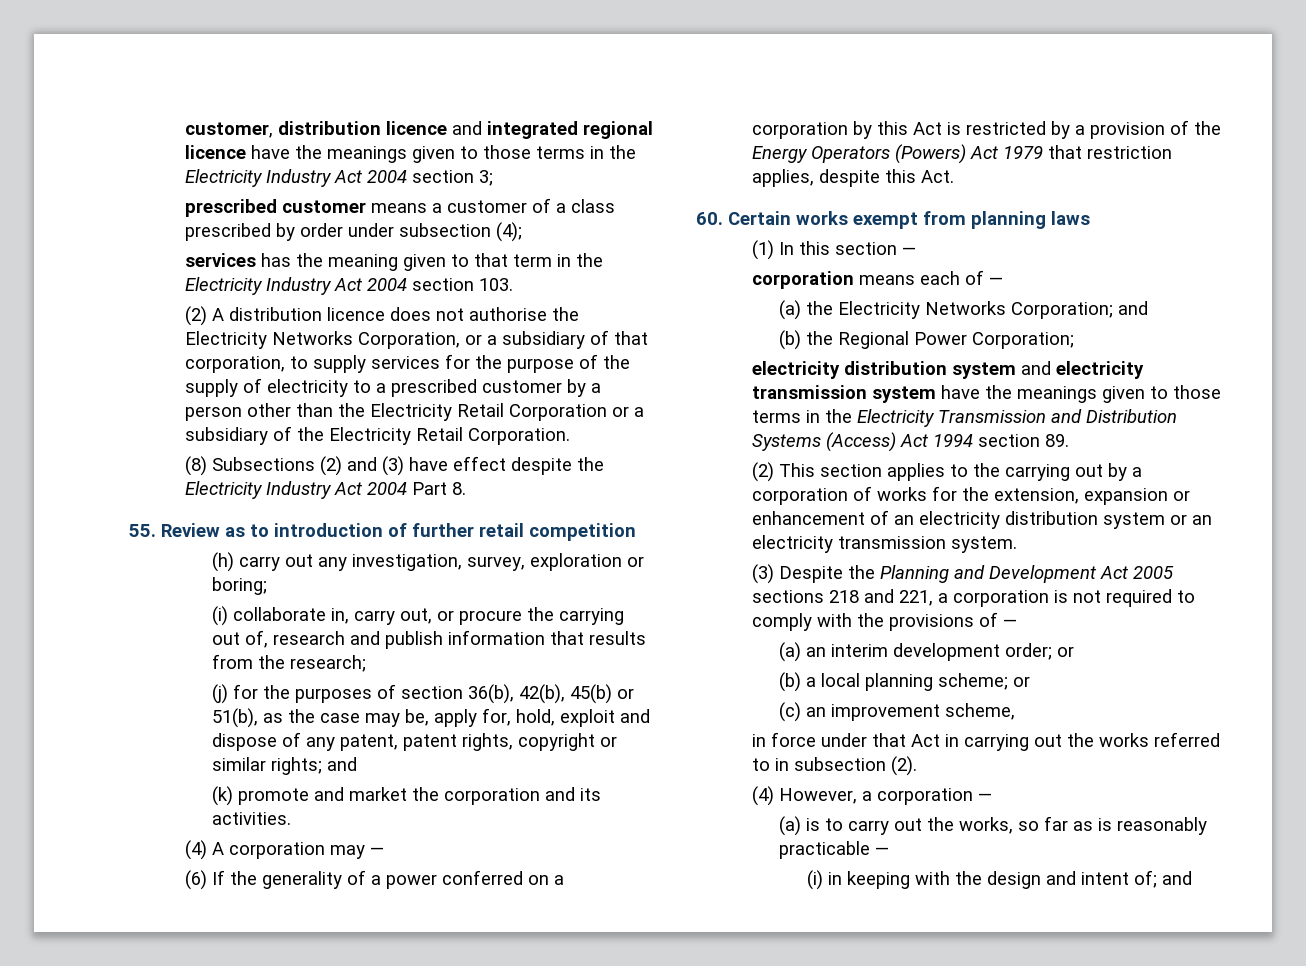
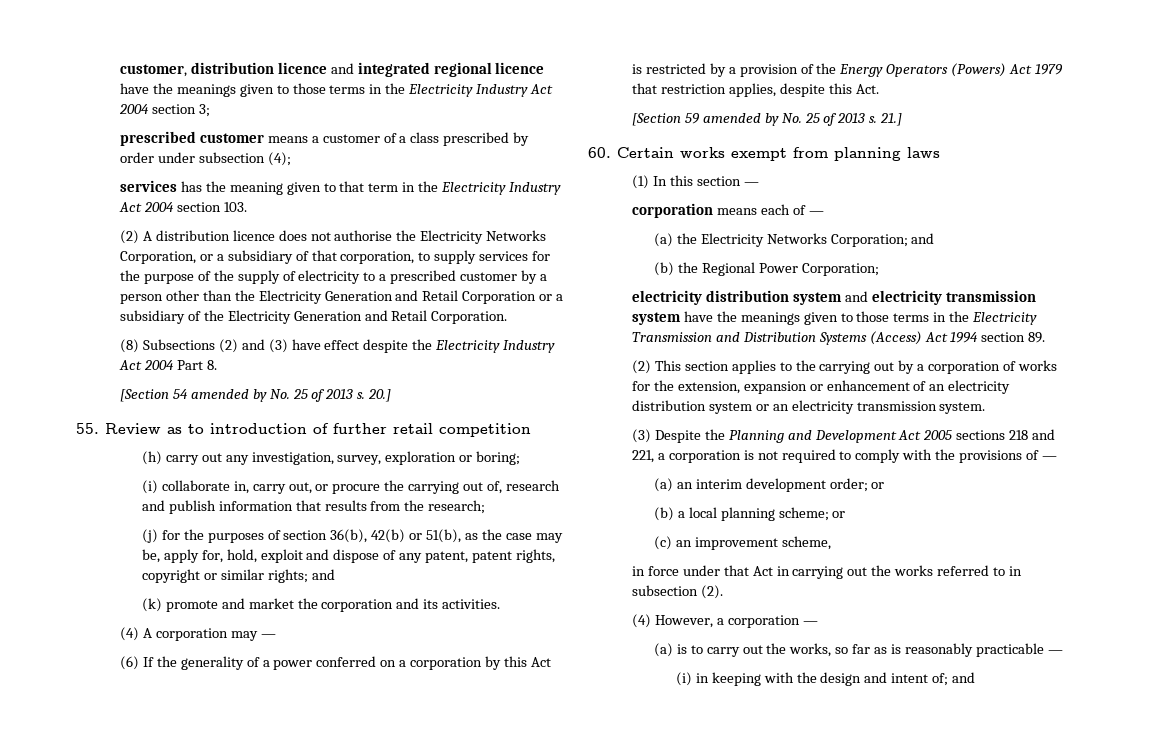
- (2) A distribution licence does not authorise the Electricity Networks Corporation, or a subsidiary of that corporation, to supply services for the purpose of the supply of electricity to a prescribed customer by a person other than the Electricity Retail Corporation or a subsidiary of the Electricity Retail Corporation.
+ (2) A distribution licence does not authorise the Electricity Networks Corporation, or a subsidiary of that corporation, to supply services for the purpose of the supply of electricity to a prescribed customer by a person other than the Electricity Generation and Retail Corporation or a subsidiary of the Electricity Generation and Retail Corporation.
+ [Section 54 amended by No. 25 of 2013 s. 20.]
- (j) for the purposes of section 36(b), 42(b), 45(b) or 51(b), as the case may be, apply for, hold, exploit and dispose of any patent, patent rights, copyright or similar rights; and
+ (j) for the purposes of section 36(b), 42(b) or 51(b), as the case may be, apply for, hold, exploit and dispose of any patent, patent rights, copyright or similar rights; and
+ [Section 59 amended by No. 25 of 2013 s. 21.]

